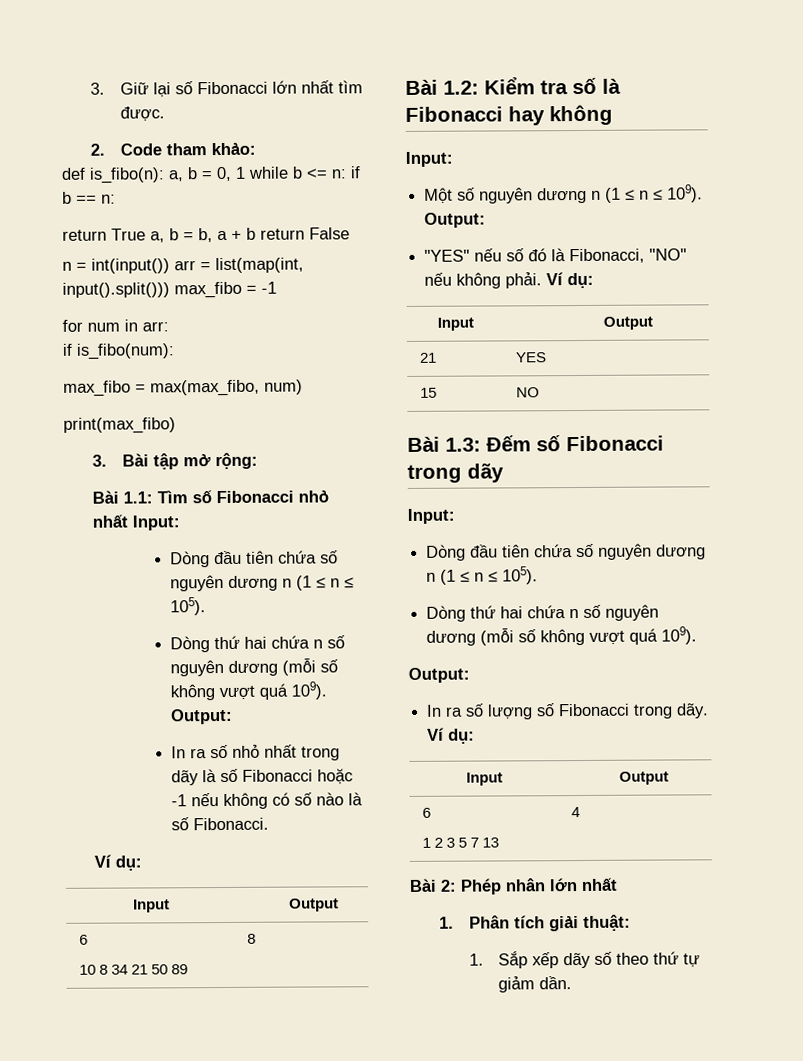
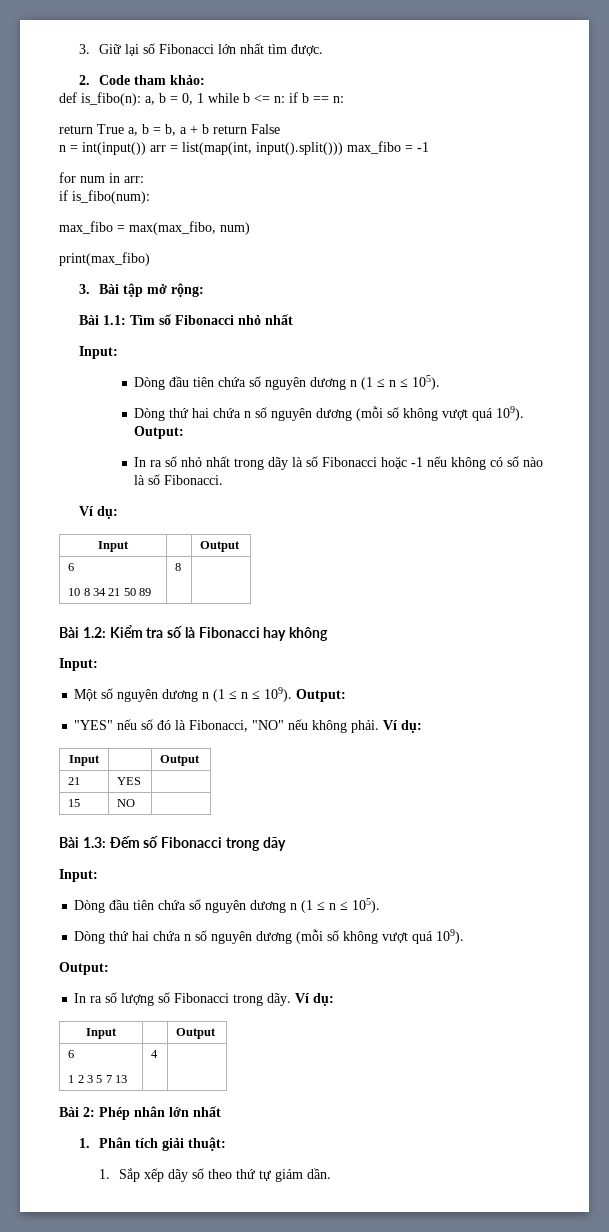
- Bài 1.1: Tìm số Fibonacci nhỏ nhất Input:
+ Bài 1.1: Tìm số Fibonacci nhỏ nhất
+ Input:

